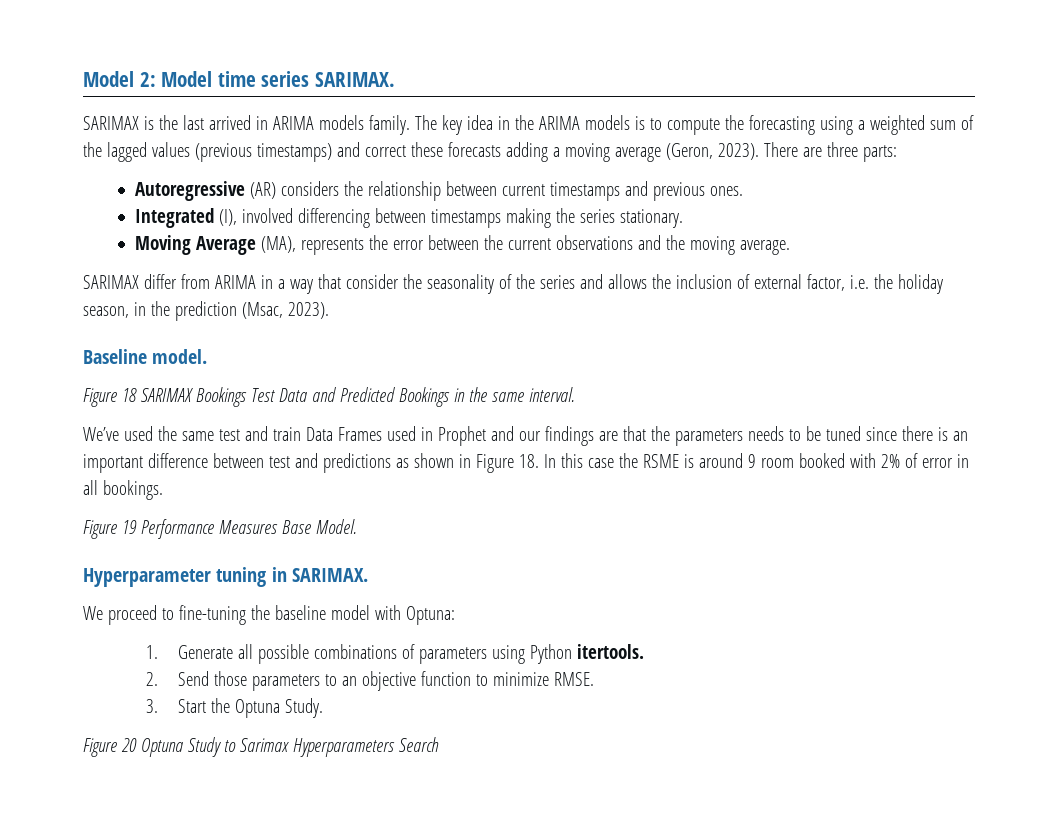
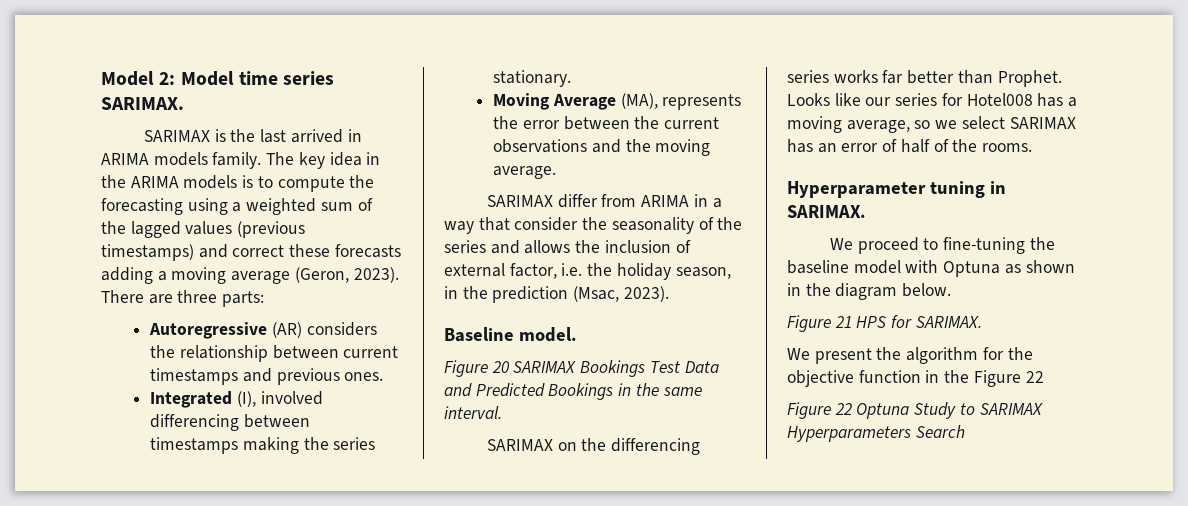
- Figure 18 SARIMAX Bookings Test Data and Predicted Bookings in the same interval.
+ Figure 20 SARIMAX Bookings Test Data and Predicted Bookings in the same interval.
- We’ve used the same test and train Data Frames used in Prophet and our findings are that the parameters needs to be tuned since there is an important difference between test and predictions as shown in Figure 18. In this case the RSME is around 9 room booked with 2% of error in all bookings.
- Figure 19 Performance Measures Base Model.
+ SARIMAX on the differencing series works far better than Prophet. Looks like our series for Hotel008 has a moving average, so we select SARIMAX has an error of half of the rooms.
- We proceed to fine-tuning the baseline model with Optuna:
- 1. Generate all possible combinations of parameters using Python itertools.
- 2. Send those parameters to an objective function to minimize RMSE.
- 3. Start the Optuna Study.
- Figure 20 Optuna Study to Sarimax Hyperparameters Search
+ We proceed to fine-tuning the baseline model with Optuna as shown in the diagram below.
+ Figure 21 HPS for SARIMAX.
+ We present the algorithm for the objective function in the Figure 22
+ Figure 22 Optuna Study to SARIMAX Hyperparameters Search

